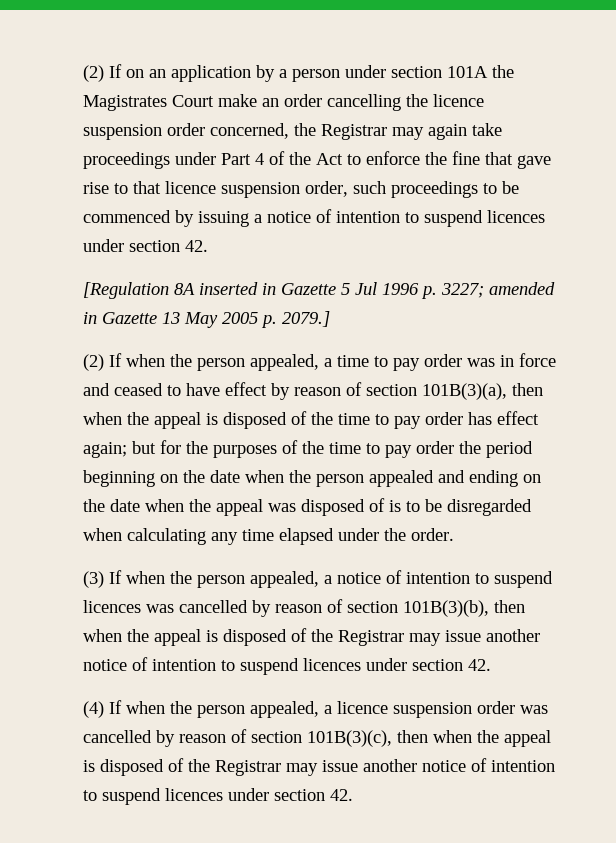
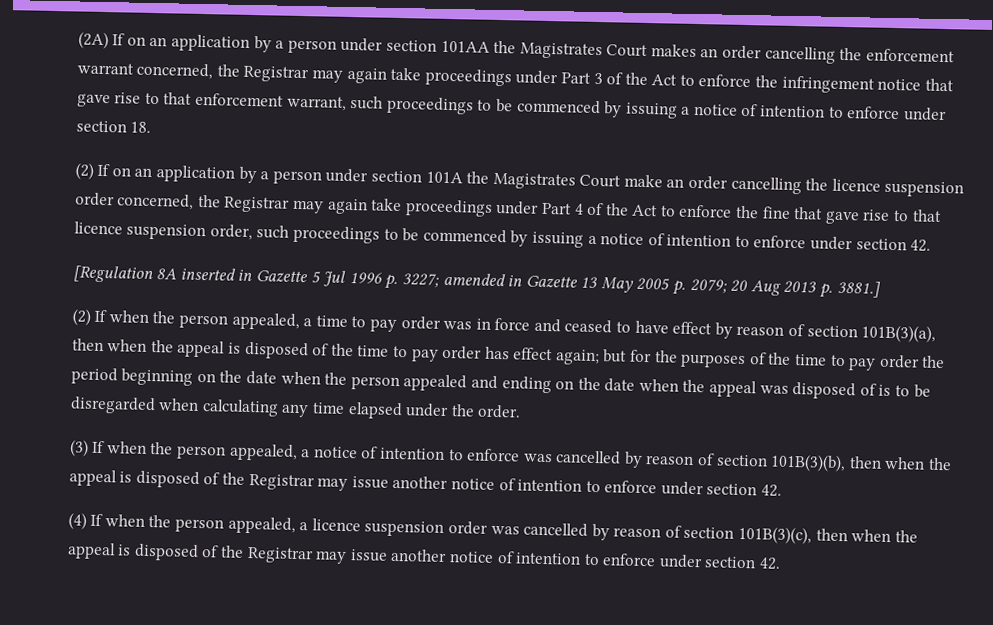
+ (2A) If on an application by a person under section 101AA the Magistrates Court makes an order cancelling the enforcement warrant concerned, the Registrar may again take proceedings under Part 3 of the Act to enforce the infringement notice that gave rise to that enforcement warrant, such proceedings to be commenced by issuing a notice of intention to enforce under section 18.
- (2) If on an application by a person under section 101A the Magistrates Court make an order cancelling the licence suspension order concerned, the Registrar may again take proceedings under Part 4 of the Act to enforce the fine that gave rise to that licence suspension order, such proceedings to be commenced by issuing a notice of intention to suspend licences under section 42.
+ (2) If on an application by a person under section 101A the Magistrates Court make an order cancelling the licence suspension order concerned, the Registrar may again take proceedings under Part 4 of the Act to enforce the fine that gave rise to that licence suspension order, such proceedings to be commenced by issuing a notice of intention to enforce under section 42.
- [Regulation 8A inserted in Gazette 5 Jul 1996 p. 3227; amended in Gazette 13 May 2005 p. 2079.]
+ [Regulation 8A inserted in Gazette 5 Jul 1996 p. 3227; amended in Gazette 13 May 2005 p. 2079; 20 Aug 2013 p. 3881.]
- (3) If when the person appealed, a notice of intention to suspend licences was cancelled by reason of section 101B(3)(b), then when the appeal is disposed of the Registrar may issue another notice of intention to suspend licences under section 42.
+ (3) If when the person appealed, a notice of intention to enforce was cancelled by reason of section 101B(3)(b), then when the appeal is disposed of the Registrar may issue another notice of intention to enforce under section 42.
- (4) If when the person appealed, a licence suspension order was cancelled by reason of section 101B(3)(c), then when the appeal is disposed of the Registrar may issue another notice of intention to suspend licences under section 42.
+ (4) If when the person appealed, a licence suspension order was cancelled by reason of section 101B(3)(c), then when the appeal is disposed of the Registrar may issue another notice of intention to enforce under section 42.

